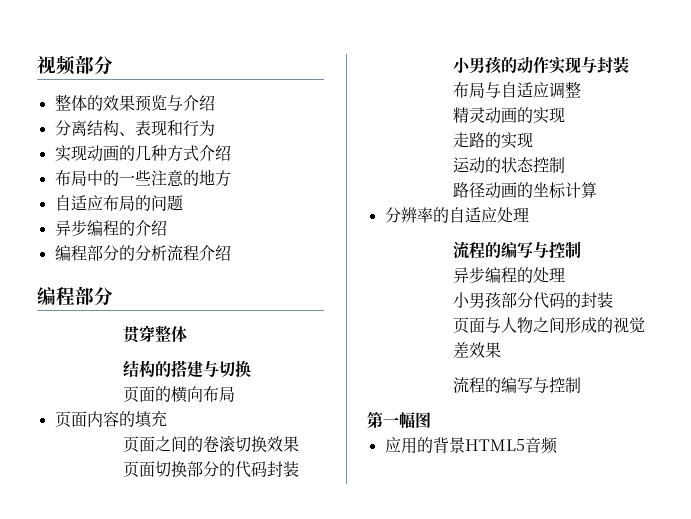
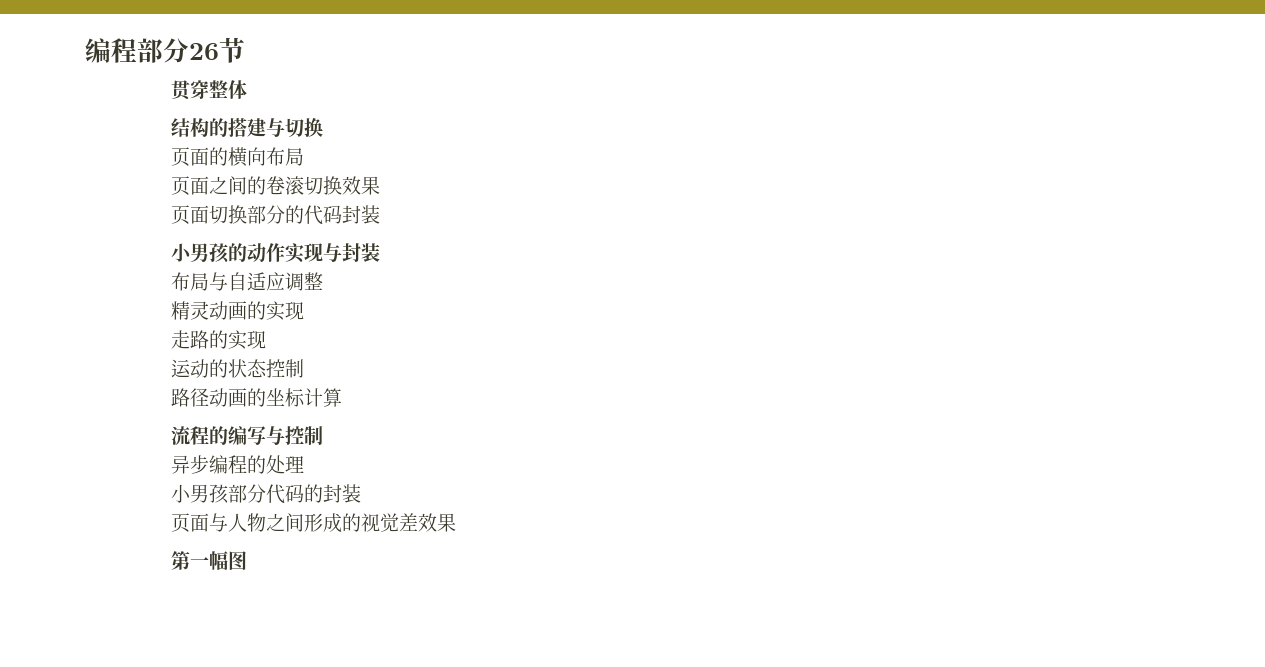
- 视频部分
- 整体的效果预览与介绍
- 分离结构、表现和行为
- 实现动画的几种方式介绍
- 布局中的一些注意的地方
- 自适应布局的问题
- 异步编程的介绍
- 编程部分的分析流程介绍
- 编程部分
+ 编程部分26节
- 页面内容的填充
- 分辨率的自适应处理
  页面与人物之间形成的视觉差效果
- 流程的编写与控制
  第一幅图
- 应用的背景HTML5音频

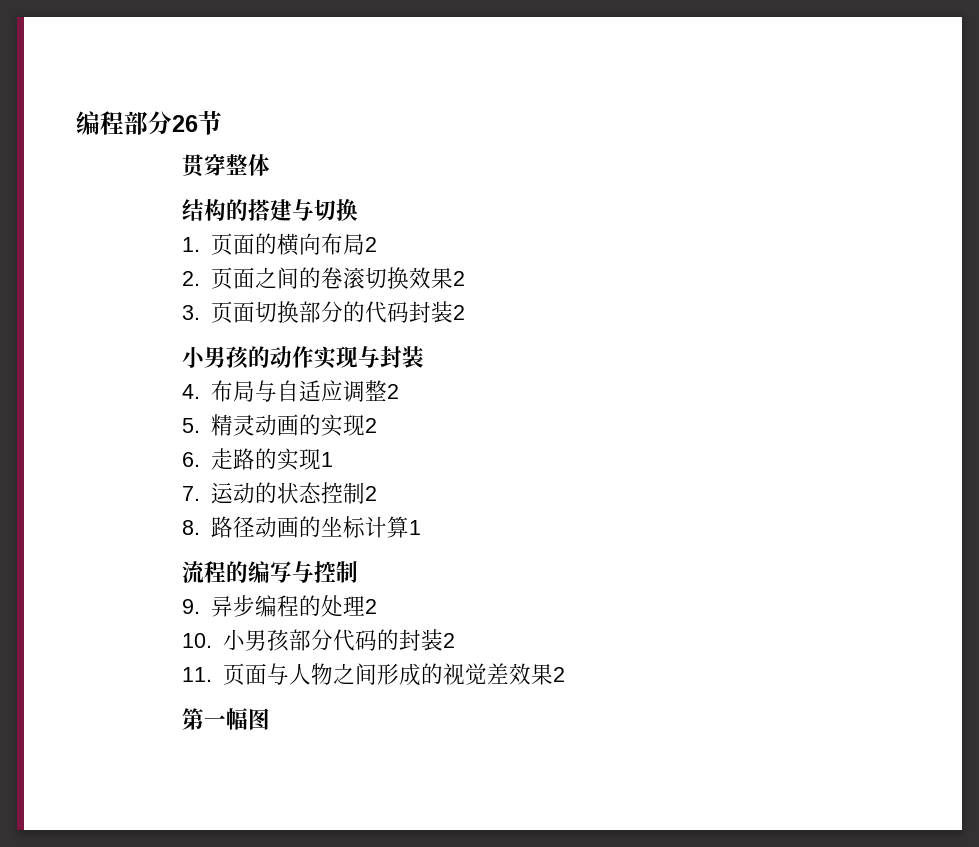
- 页面的横向布局
- 页面之间的卷滚切换效果
- 页面切换部分的代码封装
+ 1.页面的横向布局2
+ 2.页面之间的卷滚切换效果2
+ 3.页面切换部分的代码封装2
- 布局与自适应调整
- 精灵动画的实现
- 走路的实现
- 运动的状态控制
- 路径动画的坐标计算
+ 4.布局与自适应调整2
+ 5.精灵动画的实现2
+ 6.走路的实现1
+ 7.运动的状态控制2
+ 8.路径动画的坐标计算1
- 异步编程的处理
- 小男孩部分代码的封装
- 页面与人物之间形成的视觉差效果
+ 9.异步编程的处理2
+ 10.小男孩部分代码的封装2
+ 11.页面与人物之间形成的视觉差效果2

